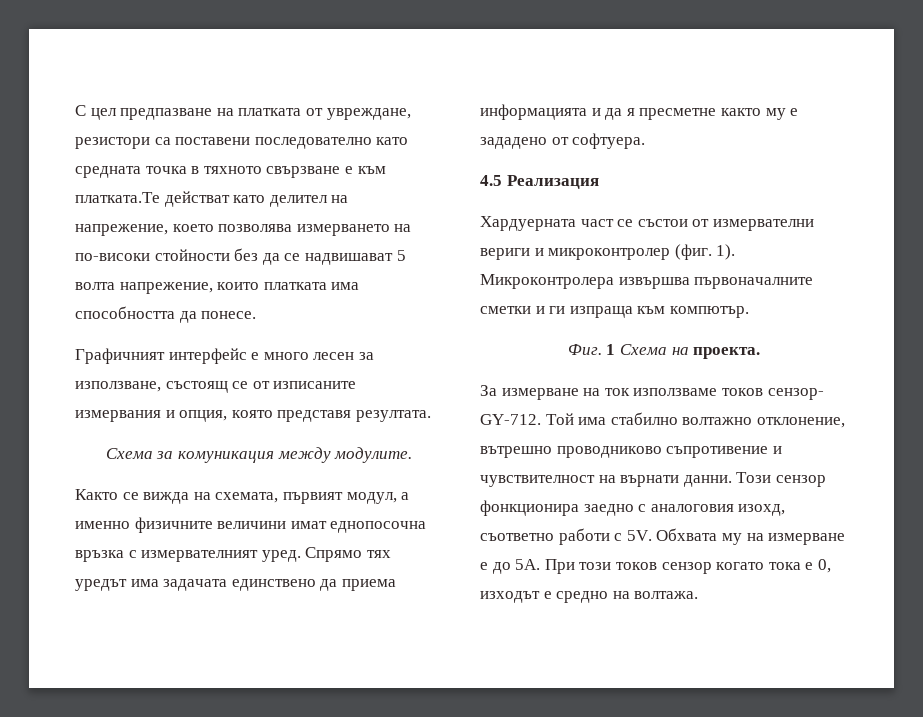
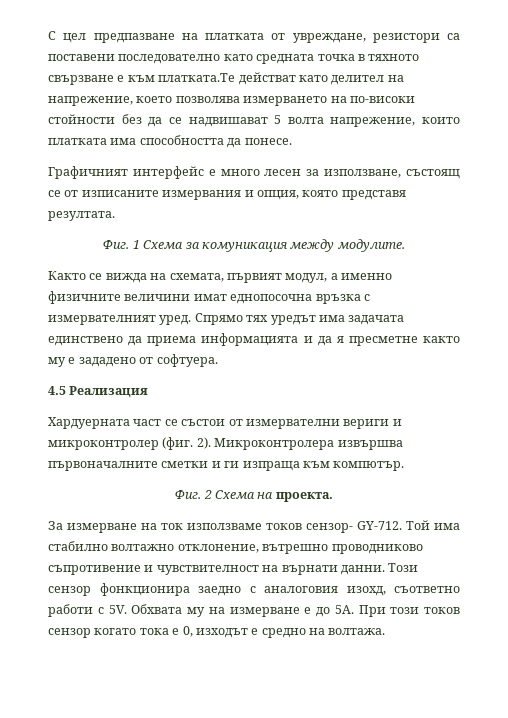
- Схема за комуникация между модулите.
+ Фиг. 1 Схема за комуникация между модулите.
- 1).
+ 2).
- Фиг. 1 Схема на проекта.
+ Фиг. 2 Схема на проекта.

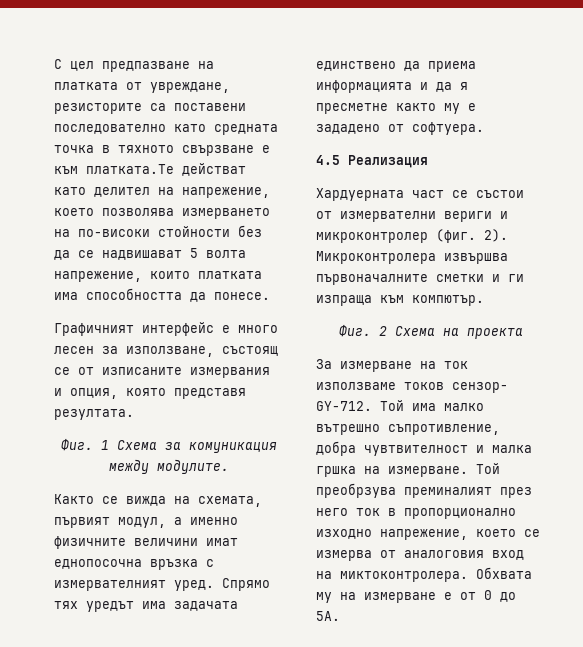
- С цел предпазване на платката от увреждане, резистори са поставени последователно като средната точка в тяхното свързване е към платката.Те действат като делител на напрежение, което позволява измерването на по-високи стойности без да се надвишават 5 волта напрежение, които платката има способността да понесе.
+ С цел предпазване на платката от увреждане, резисторите са поставени последователно като средната точка в тяхното свързване е към платката.Те действат като делител на напрежение, което позволява измерването на по-високи стойности без да се надвишават 5 волта напрежение, които платката има способността да понесе.
- Фиг. 2 Схема на проекта.
+ Фиг. 2 Схема на проекта
- Той има стабилно волтажно отклонение, вътрешно проводниково съпротивение и чувствителност на върнати данни. Този сензор фонкционира заедно с аналоговия изохд, съответно работи с 5V.
+ Той има малко вътрешно съпротивление, добра чувтвителност и малка гршка на измерване. Той преобрзува преминалият през него ток в пропорционално изходно напрежение, което се измерва от аналоговия вход на миктоконтролера.
- Обхвата му на измерване е до 5A. При този токов сензор когато тока е 0, изходът е средно на волтажа.
+ Обхвата му на измерване е от 0 до 5A.

